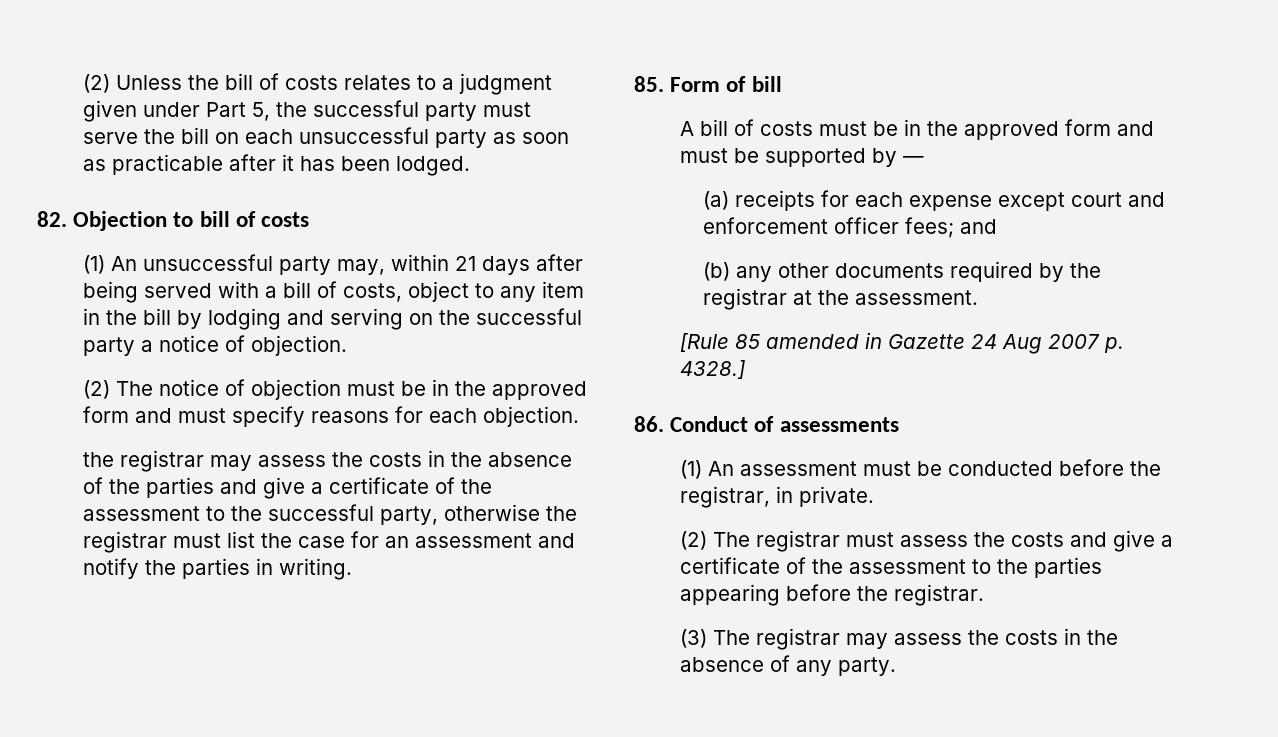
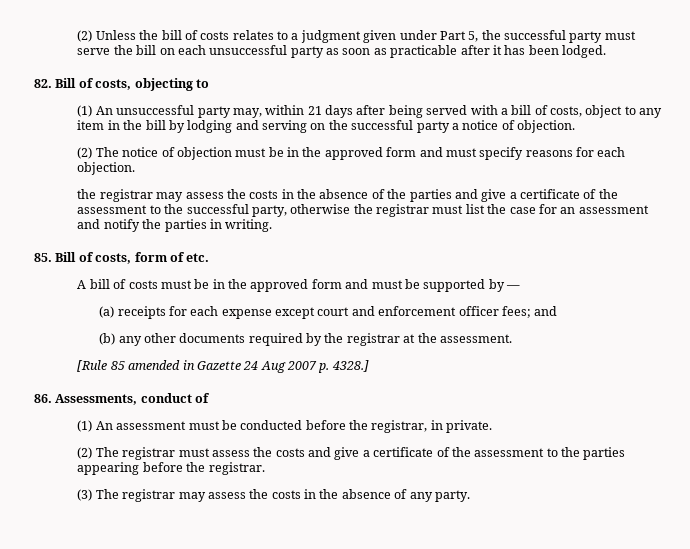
- 82. Objection to bill of costs
+ 82. Bill of costs, objecting to
- 85. Form of bill
+ 85. Bill of costs, form of etc.
- 86. Conduct of assessments
+ 86. Assessments, conduct of

